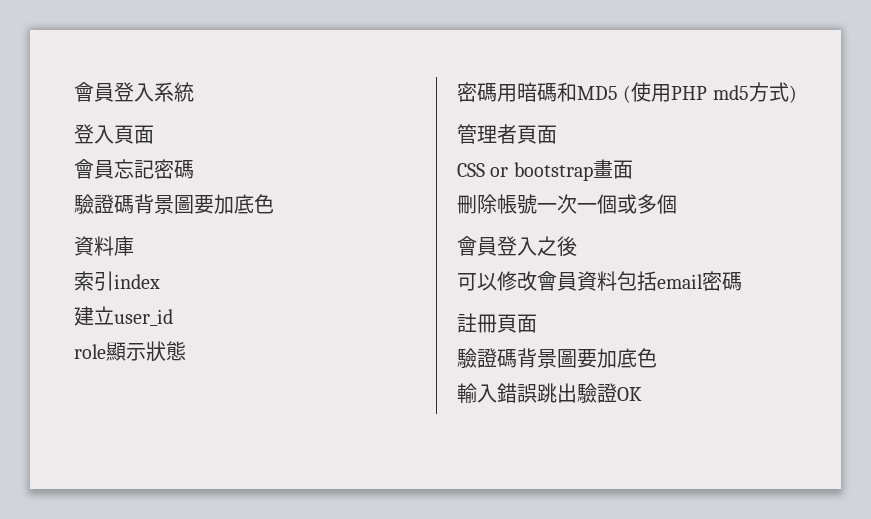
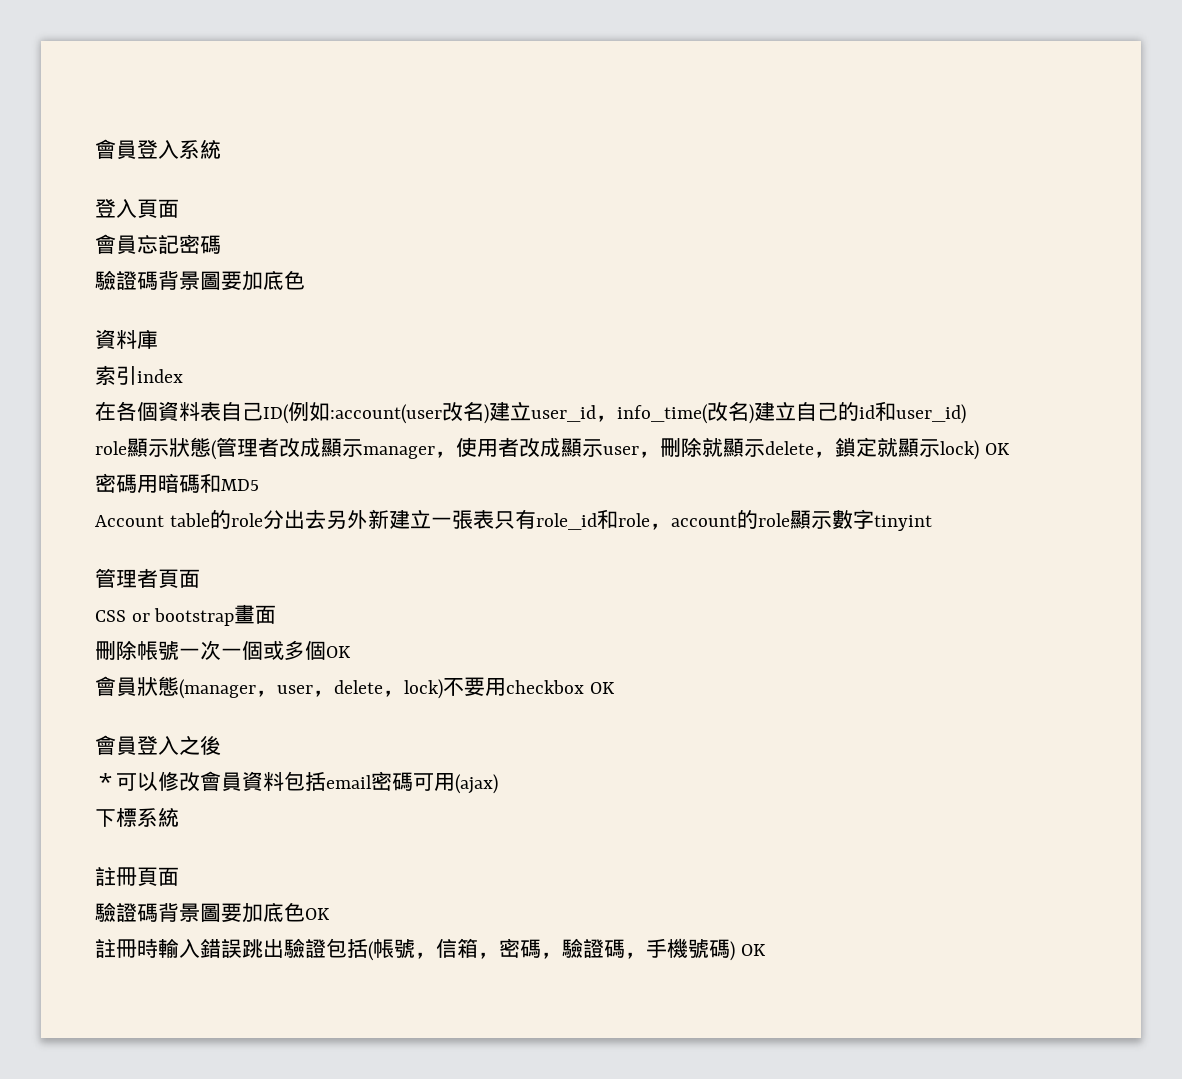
- 建立user_id
- role顯示狀態
- 密碼用暗碼和MD5 (使用PHP md5方式)
+ 在各個資料表自己ID(例如:account(user改名)建立user_id，info_time(改名)建立自己的id和user_id)
+ role顯示狀態(管理者改成顯示manager，使用者改成顯示user，刪除就顯示delete，鎖定就顯示lock) OK
+ 密碼用暗碼和MD5
+ Account table的role分出去另外新建立一張表只有role_id和role，account的role顯示數字tinyint
- 刪除帳號一次一個或多個
+ 刪除帳號一次一個或多個OK
+ 會員狀態(manager，user，delete，lock)不要用checkbox OK
- 可以修改會員資料包括email密碼
+ ＊可以修改會員資料包括email密碼可用(ajax)
+ 下標系統
  註冊頁面
- 驗證碼背景圖要加底色
- 輸入錯誤跳出驗證OK
+ 驗證碼背景圖要加底色OK
+ 註冊時輸入錯誤跳出驗證包括(帳號，信箱，密碼，驗證碼，手機號碼) OK

